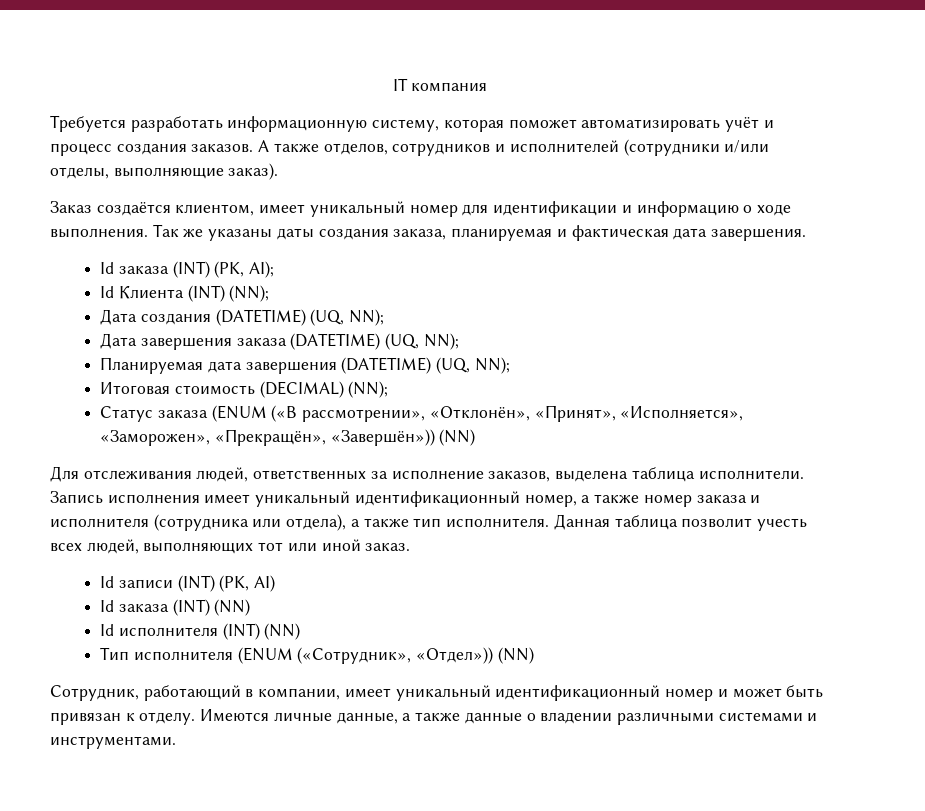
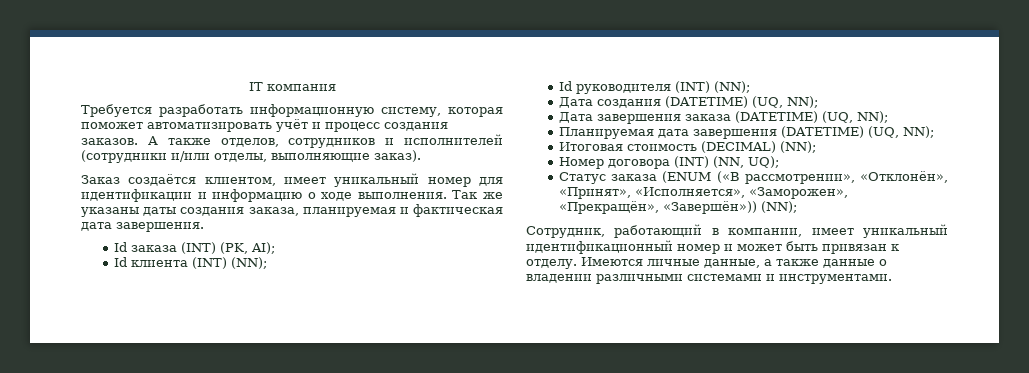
- Id Клиента (INT) (NN);
+ Id клиента (INT) (NN);
+ Id руководителя (INT) (NN);
+ Номер договора (INT) (NN, UQ);
- Статус заказа (ENUM («В рассмотрении», «Отклонён», «Принят», «Исполняется», «Заморожен», «Прекращён», «Завершён»)) (NN)
- Для отслеживания людей, ответственных за исполнение заказов, выделена таблица исполнители. Запись исполнения имеет уникальный идентификационный номер, а также номер заказа и исполнителя (сотрудника или отдела), а также тип исполнителя. Данная таблица позволит учесть всех людей, выполняющих тот или иной заказ.
- Id записи (INT) (PK, AI)
- Id заказа (INT) (NN)
- Id исполнителя (INT) (NN)
- Тип исполнителя (ENUM («Сотрудник», «Отдел»)) (NN)
+ Статус заказа (ENUM («В рассмотрении», «Отклонён», «Принят», «Исполняется», «Заморожен», «Прекращён», «Завершён»)) (NN);

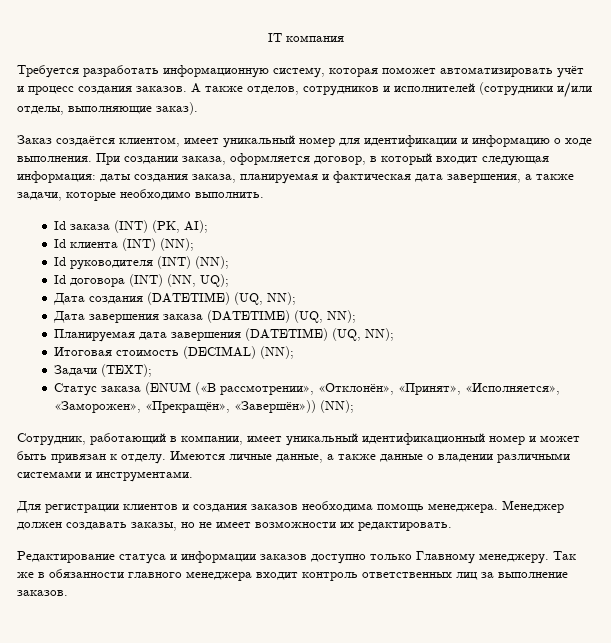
- Так же указаны даты создания заказа, планируемая и фактическая дата завершения.
+ При создании заказа, оформляется договор, в который входит следующая информация: даты создания заказа, планируемая и фактическая дата завершения, а также задачи, которые необходимо выполнить.
+ Id договора (INT) (NN, UQ);
- Номер договора (INT) (NN, UQ);
+ Задачи (TEXT);
+ Для регистрации клиентов и создания заказов необходима помощь менеджера. Менеджер должен создавать заказы, но не имеет возможности их редактировать.
+ Редактирование статуса и информации заказов доступно только Главному менеджеру. Так же в обязанности главного менеджера входит контроль ответственных лиц за выполнение заказов.

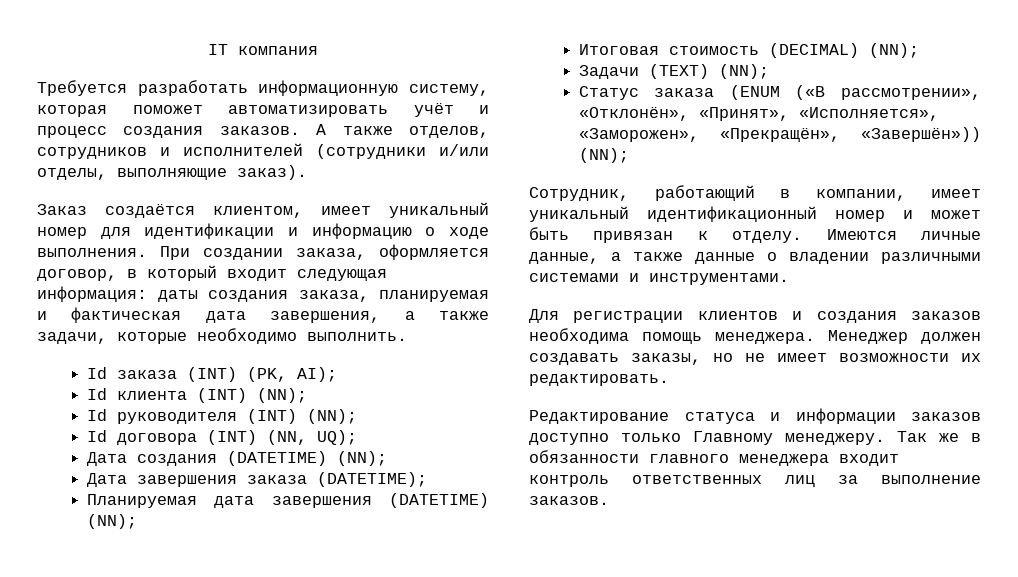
- Дата создания (DATETIME) (UQ, NN);
+ Дата создания (DATETIME) (NN);
- Дата завершения заказа (DATETIME) (UQ, NN);
+ Дата завершения заказа (DATETIME);
- Планируемая дата завершения (DATETIME) (UQ, NN);
+ Планируемая дата завершения (DATETIME) (NN);
- Задачи (TEXT);
+ Задачи (TEXT) (NN);

